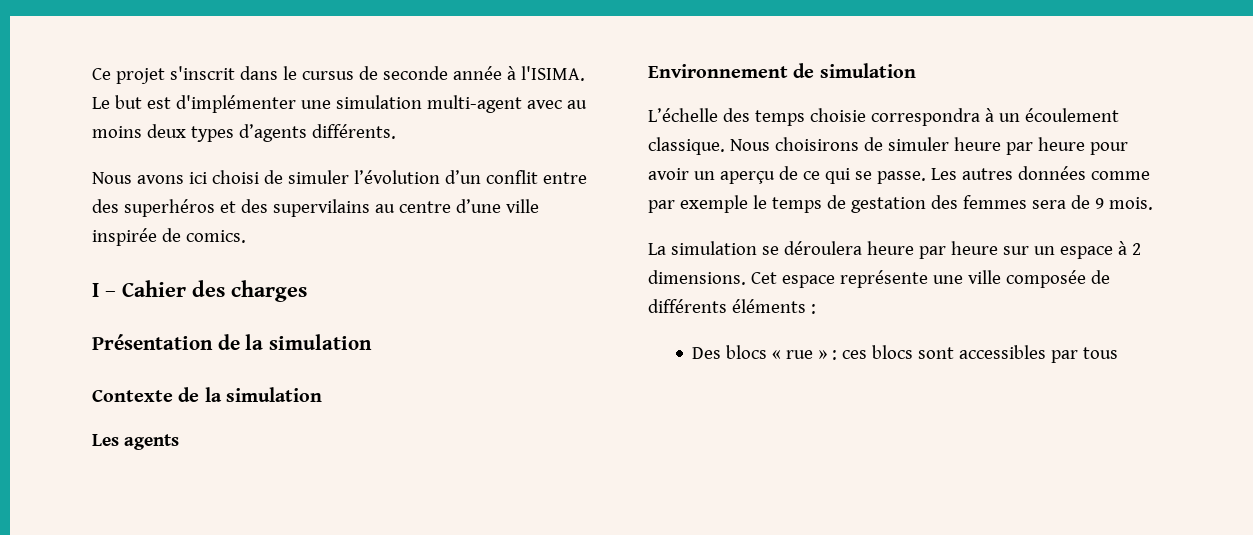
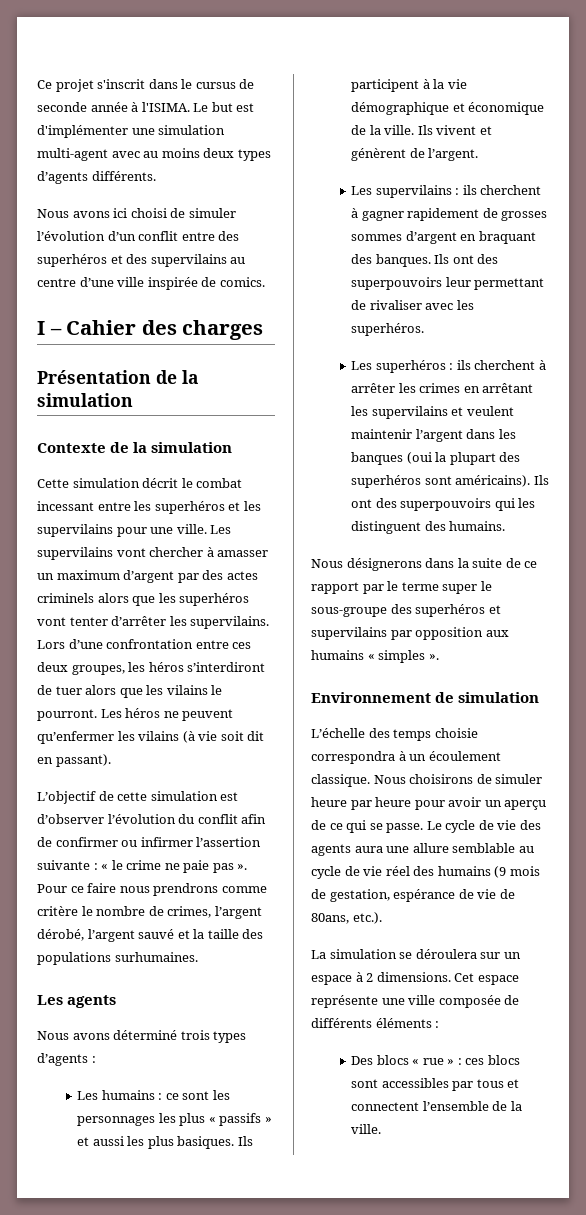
+ Cette simulation décrit le combat incessant entre les superhéros et les supervilains pour une ville. Les supervilains vont chercher à amasser un maximum d’argent par des actes criminels alors que les superhéros vont tenter d’arrêter les supervilains. Lors d’une confrontation entre ces deux groupes, les héros s’interdiront de tuer alors que les vilains le pourront. Les héros ne peuvent qu’enfermer les vilains (à vie soit dit en passant).
+ L’objectif de cette simulation est d’observer l’évolution du conflit afin de confirmer ou infirmer l’assertion suivante : « le crime ne paie pas ». Pour ce faire nous prendrons comme critère le nombre de crimes, l’argent dérobé, l’argent sauvé et la taille des populations surhumaines.
  Les agents
+ Nous avons déterminé trois types d’agents :
+ Les humains : ce sont les personnages les plus « passifs » et aussi les plus basiques. Ils participent à la vie démographique et économique de la ville. Ils vivent et génèrent de l’argent.
+ Les supervilains : ils cherchent à gagner rapidement de grosses sommes d’argent en braquant des banques. Ils ont des superpouvoirs leur permettant de rivaliser avec les superhéros.
+ Les superhéros : ils cherchent à arrêter les crimes en arrêtant les supervilains et veulent maintenir l’argent dans les banques (oui la plupart des superhéros sont américains). Ils ont des superpouvoirs qui les distinguent des humains.
+ Nous désignerons dans la suite de ce rapport par le terme super le sous-groupe des superhéros et supervilains par opposition aux humains « simples ».
- Les autres données comme par exemple le temps de gestation des femmes sera de 9 mois.
+ Le cycle de vie des agents aura une allure semblable au cycle de vie réel des humains (9 mois de gestation, espérance de vie de 80ans, etc.).
- La simulation se déroulera heure par heure sur un espace à 2 dimensions.
+ La simulation se déroulera sur un espace à 2 dimensions.
- Des blocs « rue » : ces blocs sont accessibles par tous
+ Des blocs « rue » : ces blocs sont accessibles par tous et connectent l’ensemble de la ville.

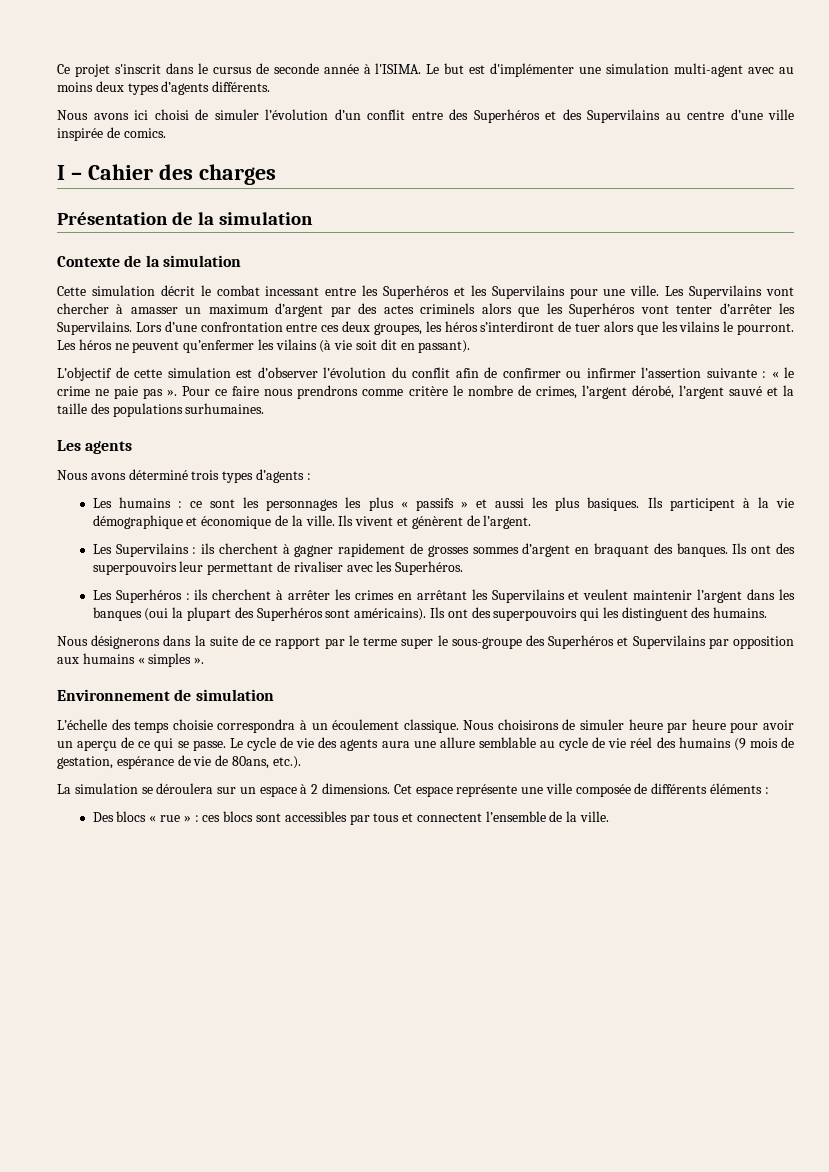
- Nous avons ici choisi de simuler l’évolution d’un conflit entre des superhéros et des supervilains au centre d’une ville inspirée de comics.
+ Nous avons ici choisi de simuler l’évolution d’un conflit entre des Superhéros et des Supervilains au centre d’une ville inspirée de comics.
- Cette simulation décrit le combat incessant entre les superhéros et les supervilains pour une ville.
+ Cette simulation décrit le combat incessant entre les Superhéros et les Supervilains pour une ville.
- Les supervilains vont chercher à amasser un maximum d’argent par des actes criminels alors que les superhéros vont tenter d’arrêter les supervilains.
+ Les Supervilains vont chercher à amasser un maximum d’argent par des actes criminels alors que les Superhéros vont tenter d’arrêter les Supervilains.
- Les supervilains : ils cherchent à gagner rapidement de grosses sommes d’argent en braquant des banques.
+ Les Supervilains : ils cherchent à gagner rapidement de grosses sommes d’argent en braquant des banques.
- Ils ont des superpouvoirs leur permettant de rivaliser avec les superhéros.
- Les superhéros : ils cherchent à arrêter les crimes en arrêtant les supervilains et veulent maintenir l’argent dans les banques (oui la plupart des superhéros sont américains).
+ Ils ont des superpouvoirs leur permettant de rivaliser avec les Superhéros.
+ Les Superhéros : ils cherchent à arrêter les crimes en arrêtant les Supervilains et veulent maintenir l’argent dans les banques (oui la plupart des Superhéros sont américains).
- Nous désignerons dans la suite de ce rapport par le terme super le sous-groupe des superhéros et supervilains par opposition aux humains « simples ».
+ Nous désignerons dans la suite de ce rapport par le terme super le sous-groupe des Superhéros et Supervilains par opposition aux humains « simples ».

